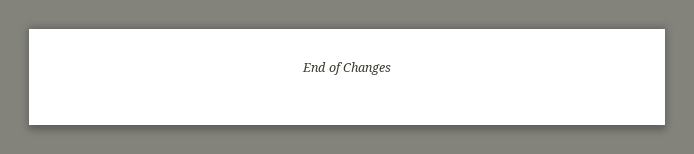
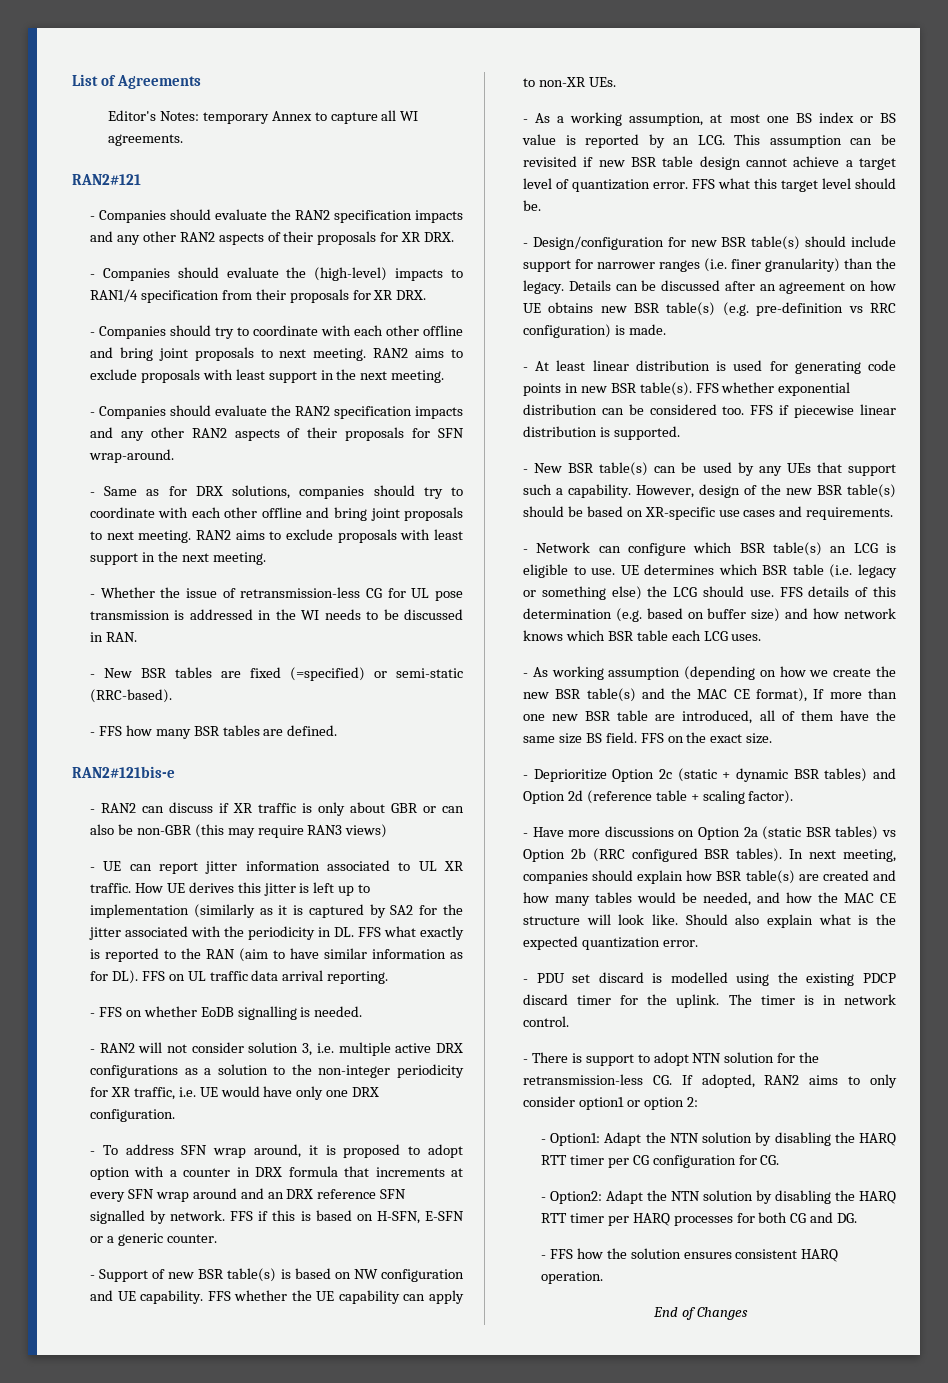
+ List of Agreements
+ Editor's Notes: temporary Annex to capture all WI agreements.
+ RAN2#121
+ - Companies should evaluate the RAN2 specification impacts and any other RAN2 aspects of their proposals for XR DRX.
+ - Companies should evaluate the (high-level) impacts to RAN1/4 specification from their proposals for XR DRX.
+ - Companies should try to coordinate with each other offline and bring joint proposals to next meeting. RAN2 aims to exclude proposals with least support in the next meeting.
+ - Companies should evaluate the RAN2 specification impacts and any other RAN2 aspects of their proposals for SFN wrap-around.
+ - Same as for DRX solutions, companies should try to coordinate with each other offline and bring joint proposals to next meeting. RAN2 aims to exclude proposals with least support in the next meeting.
+ - Whether the issue of retransmission-less CG for UL pose transmission is addressed in the WI needs to be discussed in RAN.
+ - New BSR tables are fixed (=specified) or semi-static (RRC-based).
+ - FFS how many BSR tables are defined.
+ RAN2#121bis-e
+ - RAN2 can discuss if XR traffic is only about GBR or can also be non-GBR (this may require RAN3 views)
+ - UE can report jitter information associated to UL XR traffic. How UE derives this jitter is left up to implementation (similarly as it is captured by SA2 for the jitter associated with the periodicity in DL. FFS what exactly is reported to the RAN (aim to have similar information as for DL). FFS on UL traffic data arrival reporting.
+ - FFS on whether EoDB signalling is needed.
+ - RAN2 will not consider solution 3, i.e. multiple active DRX configurations as a solution to the non-integer periodicity for XR traffic, i.e. UE would have only one DRX configuration.
+ - To address SFN wrap around, it is proposed to adopt option with a counter in DRX formula that increments at every SFN wrap around and an DRX reference SFN signalled by network. FFS if this is based on H-SFN, E-SFN or a generic counter.
+ - Support of new BSR table(s) is based on NW configuration and UE capability. FFS whether the UE capability can apply to non-XR UEs.
+ - As a working assumption, at most one BS index or BS value is reported by an LCG. This assumption can be revisited if new BSR table design cannot achieve a target level of quantization error. FFS what this target level should be.
+ - Design/configuration for new BSR table(s) should include support for narrower ranges (i.e. finer granularity) than the legacy. Details can be discussed after an agreement on how UE obtains new BSR table(s) (e.g. pre-definition vs RRC configuration) is made.
+ - At least linear distribution is used for generating code points in new BSR table(s). FFS whether exponential distribution can be considered too. FFS if piecewise linear distribution is supported.
+ - New BSR table(s) can be used by any UEs that support such a capability. However, design of the new BSR table(s) should be based on XR-specific use cases and requirements.
+ - Network can configure which BSR table(s) an LCG is eligible to use. UE determines which BSR table (i.e. legacy or something else) the LCG should use. FFS details of this determination (e.g. based on buffer size) and how network knows which BSR table each LCG uses.
+ - As working assumption (depending on how we create the new BSR table(s) and the MAC CE format), If more than one new BSR table are introduced, all of them have the same size BS field. FFS on the exact size.
+ - Deprioritize Option 2c (static + dynamic BSR tables) and Option 2d (reference table + scaling factor).
+ - Have more discussions on Option 2a (static BSR tables) vs Option 2b (RRC configured BSR tables). In next meeting, companies should explain how BSR table(s) are created and how many tables would be needed, and how the MAC CE structure will look like. Should also explain what is the expected quantization error.
+ - PDU set discard is modelled using the existing PDCP discard timer for the uplink. The timer is in network control.
+ - There is support to adopt NTN solution for the retransmission-less CG. If adopted, RAN2 aims to only consider option1 or option 2:
+ - Option1: Adapt the NTN solution by disabling the HARQ RTT timer per CG configuration for CG.
+ - Option2: Adapt the NTN solution by disabling the HARQ RTT timer per HARQ processes for both CG and DG.
+ - FFS how the solution ensures consistent HARQ operation.

